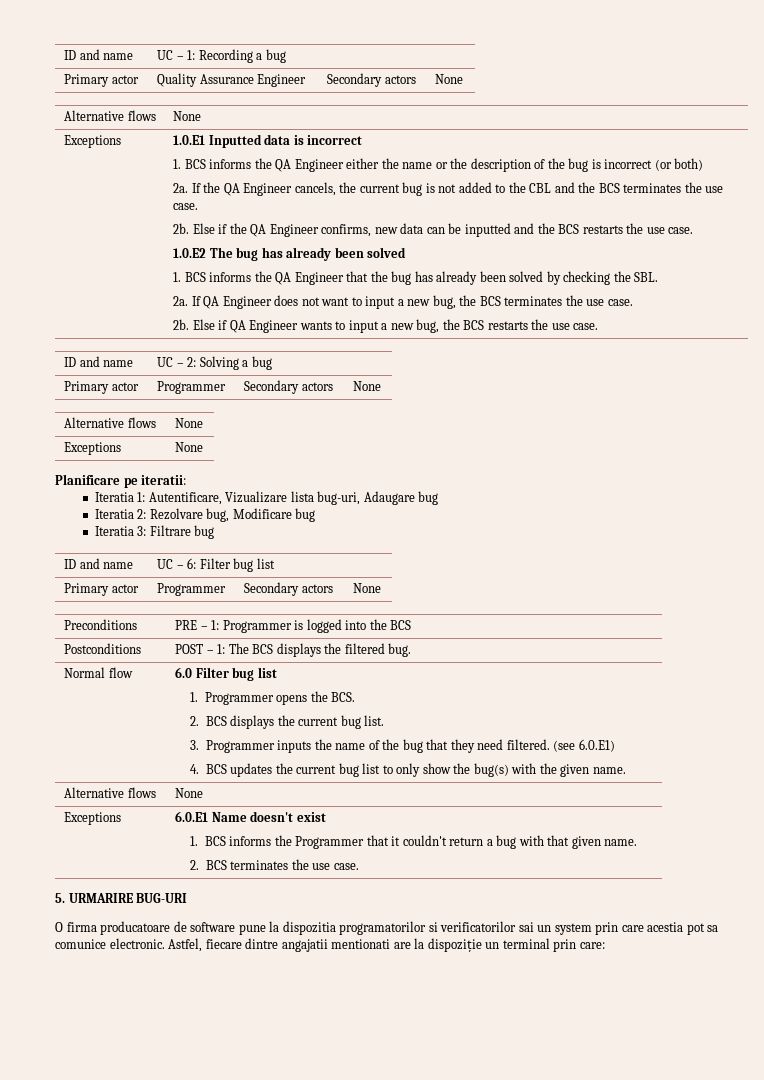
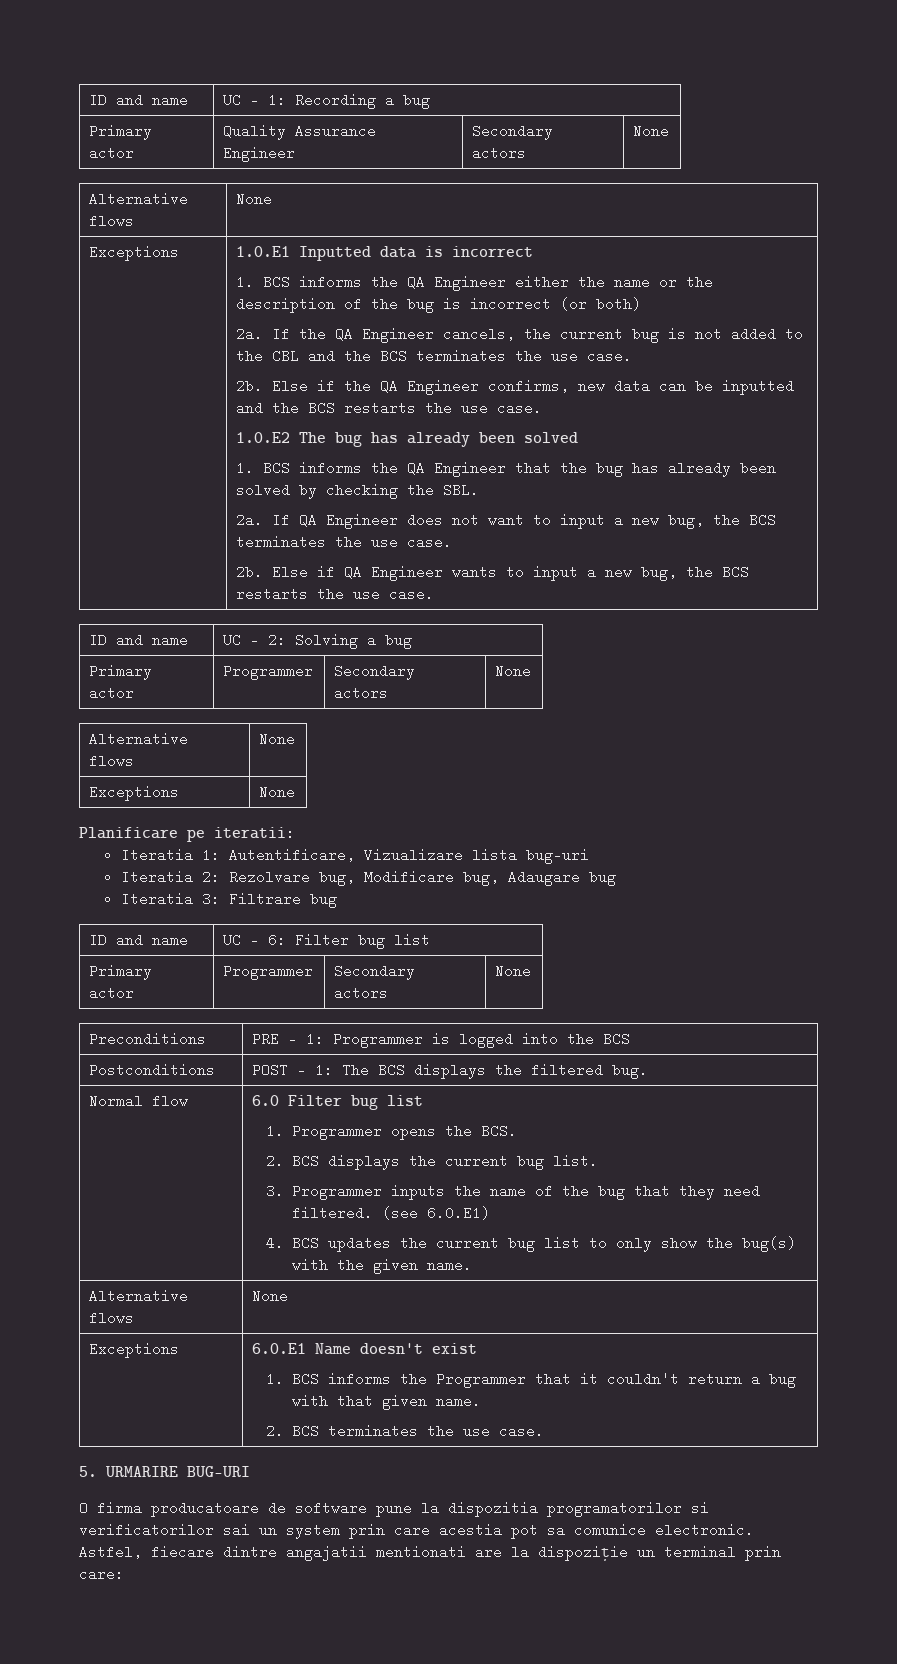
- Iteratia 1: Autentificare, Vizualizare lista bug-uri, Adaugare bug
+ Iteratia 1: Autentificare, Vizualizare lista bug-uri
- Iteratia 2: Rezolvare bug, Modificare bug
+ Iteratia 2: Rezolvare bug, Modificare bug, Adaugare bug

